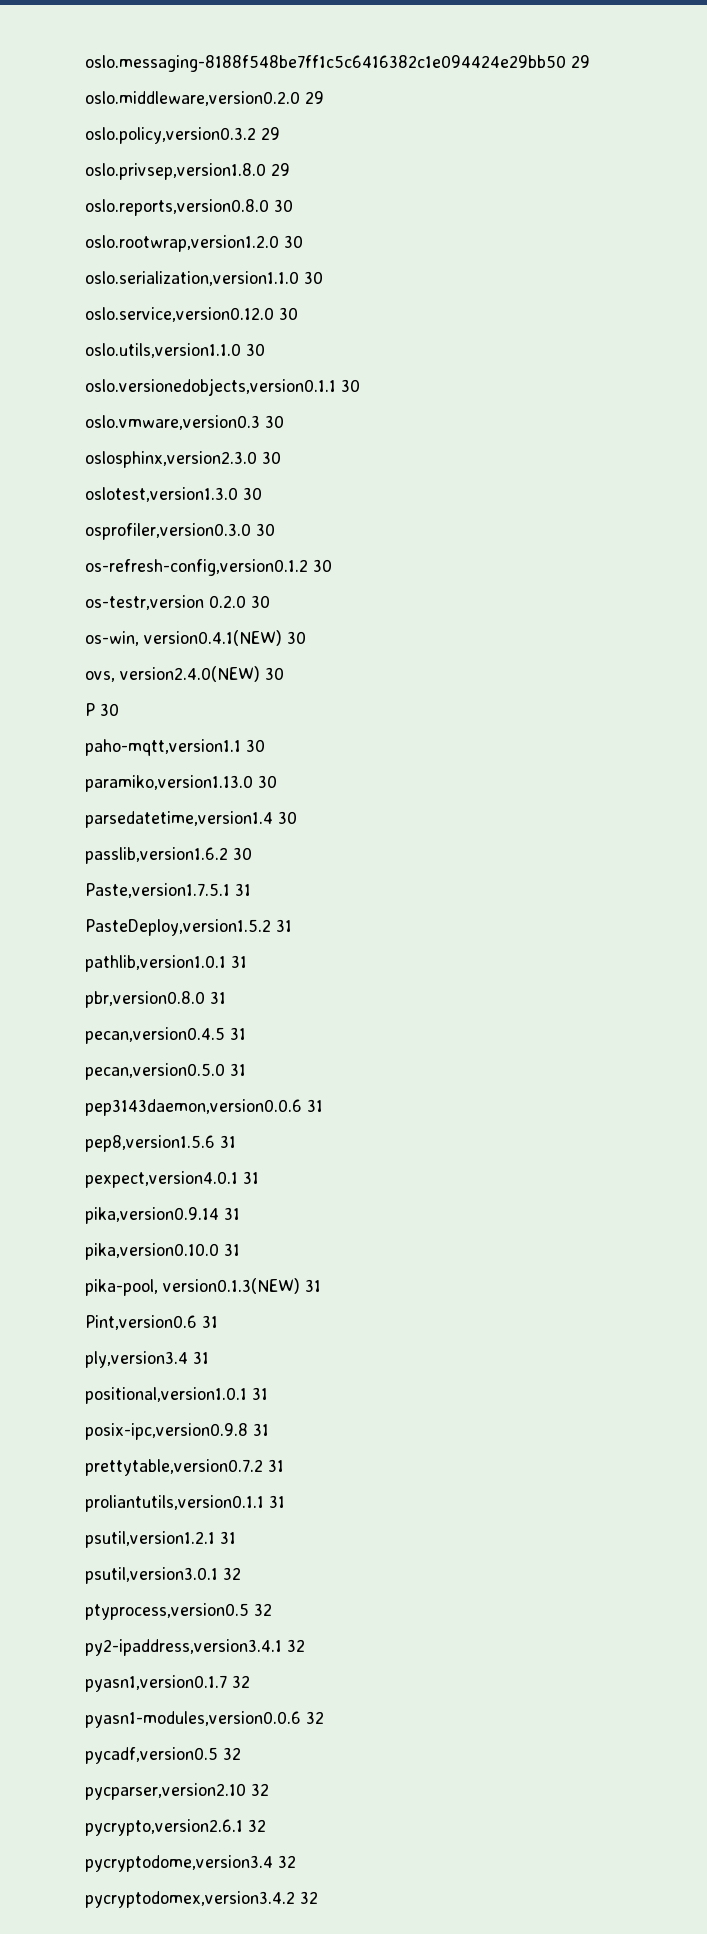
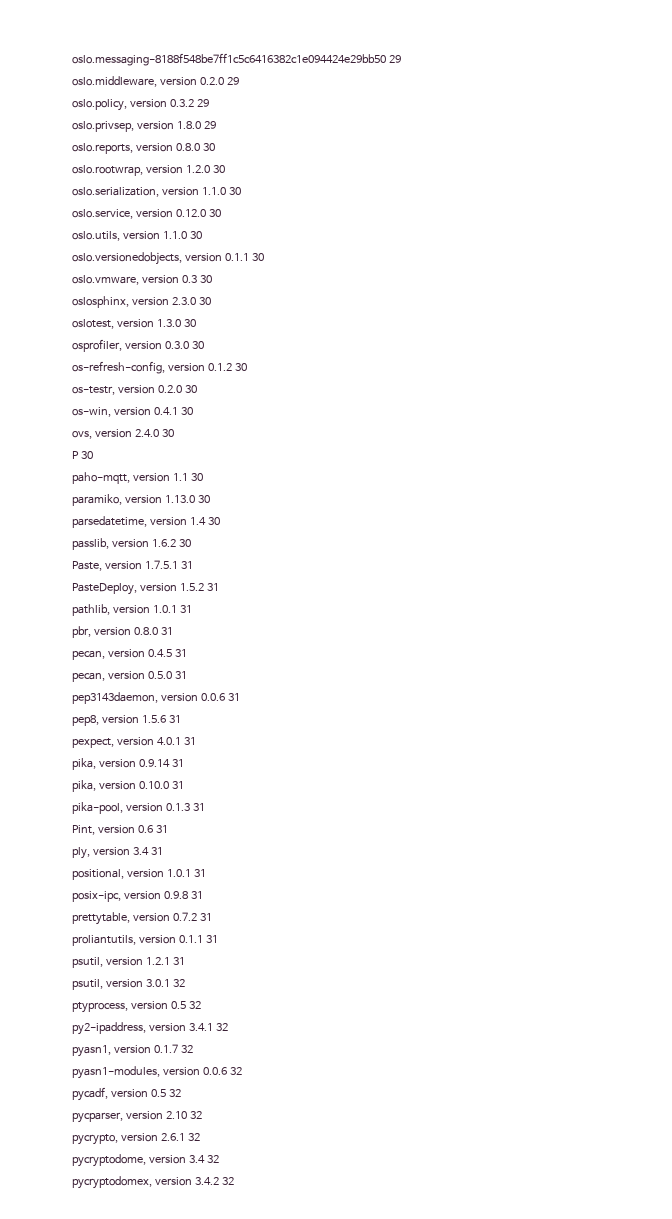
- oslo.middleware,version0.2.0 29
- oslo.policy,version0.3.2 29
- oslo.privsep,version1.8.0 29
- oslo.reports,version0.8.0 30
- oslo.rootwrap,version1.2.0 30
- oslo.serialization,version1.1.0 30
- oslo.service,version0.12.0 30
- oslo.utils,version1.1.0 30
- oslo.versionedobjects,version0.1.1 30
- oslo.vmware,version0.3 30
- oslosphinx,version2.3.0 30
- oslotest,version1.3.0 30
- osprofiler,version0.3.0 30
- os-refresh-config,version0.1.2 30
- os-testr,version 0.2.0 30
+ oslo.middleware, version 0.2.0 29
+ oslo.policy, version 0.3.2 29
+ oslo.privsep, version 1.8.0 29
+ oslo.reports, version 0.8.0 30
+ oslo.rootwrap, version 1.2.0 30
+ oslo.serialization, version 1.1.0 30
+ oslo.service, version 0.12.0 30
+ oslo.utils, version 1.1.0 30
+ oslo.versionedobjects, version 0.1.1 30
+ oslo.vmware, version 0.3 30
+ oslosphinx, version 2.3.0 30
+ oslotest, version 1.3.0 30
+ osprofiler, version 0.3.0 30
+ os-refresh-config, version 0.1.2 30
+ os-testr, version 0.2.0 30
- os-win, version0.4.1(NEW) 30
+ os-win, version 0.4.1 30
- ovs, version2.4.0(NEW) 30
+ ovs, version 2.4.0 30
- paho-mqtt,version1.1 30
- paramiko,version1.13.0 30
- parsedatetime,version1.4 30
- passlib,version1.6.2 30
- Paste,version1.7.5.1 31
- PasteDeploy,version1.5.2 31
- pathlib,version1.0.1 31
- pbr,version0.8.0 31
- pecan,version0.4.5 31
- pecan,version0.5.0 31
- pep3143daemon,version0.0.6 31
- pep8,version1.5.6 31
- pexpect,version4.0.1 31
- pika,version0.9.14 31
- pika,version0.10.0 31
+ paho-mqtt, version 1.1 30
+ paramiko, version 1.13.0 30
+ parsedatetime, version 1.4 30
+ passlib, version 1.6.2 30
+ Paste, version 1.7.5.1 31
+ PasteDeploy, version 1.5.2 31
+ pathlib, version 1.0.1 31
+ pbr, version 0.8.0 31
+ pecan, version 0.4.5 31
+ pecan, version 0.5.0 31
+ pep3143daemon, version 0.0.6 31
+ pep8, version 1.5.6 31
+ pexpect, version 4.0.1 31
+ pika, version 0.9.14 31
+ pika, version 0.10.0 31
- pika-pool, version0.1.3(NEW) 31
- Pint,version0.6 31
- ply,version3.4 31
- positional,version1.0.1 31
- posix-ipc,version0.9.8 31
- prettytable,version0.7.2 31
- proliantutils,version0.1.1 31
- psutil,version1.2.1 31
- psutil,version3.0.1 32
- ptyprocess,version0.5 32
- py2-ipaddress,version3.4.1 32
- pyasn1,version0.1.7 32
- pyasn1-modules,version0.0.6 32
- pycadf,version0.5 32
- pycparser,version2.10 32
- pycrypto,version2.6.1 32
- pycryptodome,version3.4 32
- pycryptodomex,version3.4.2 32
+ pika-pool, version 0.1.3 31
+ Pint, version 0.6 31
+ ply, version 3.4 31
+ positional, version 1.0.1 31
+ posix-ipc, version 0.9.8 31
+ prettytable, version 0.7.2 31
+ proliantutils, version 0.1.1 31
+ psutil, version 1.2.1 31
+ psutil, version 3.0.1 32
+ ptyprocess, version 0.5 32
+ py2-ipaddress, version 3.4.1 32
+ pyasn1, version 0.1.7 32
+ pyasn1-modules, version 0.0.6 32
+ pycadf, version 0.5 32
+ pycparser, version 2.10 32
+ pycrypto, version 2.6.1 32
+ pycryptodome, version 3.4 32
+ pycryptodomex, version 3.4.2 32

